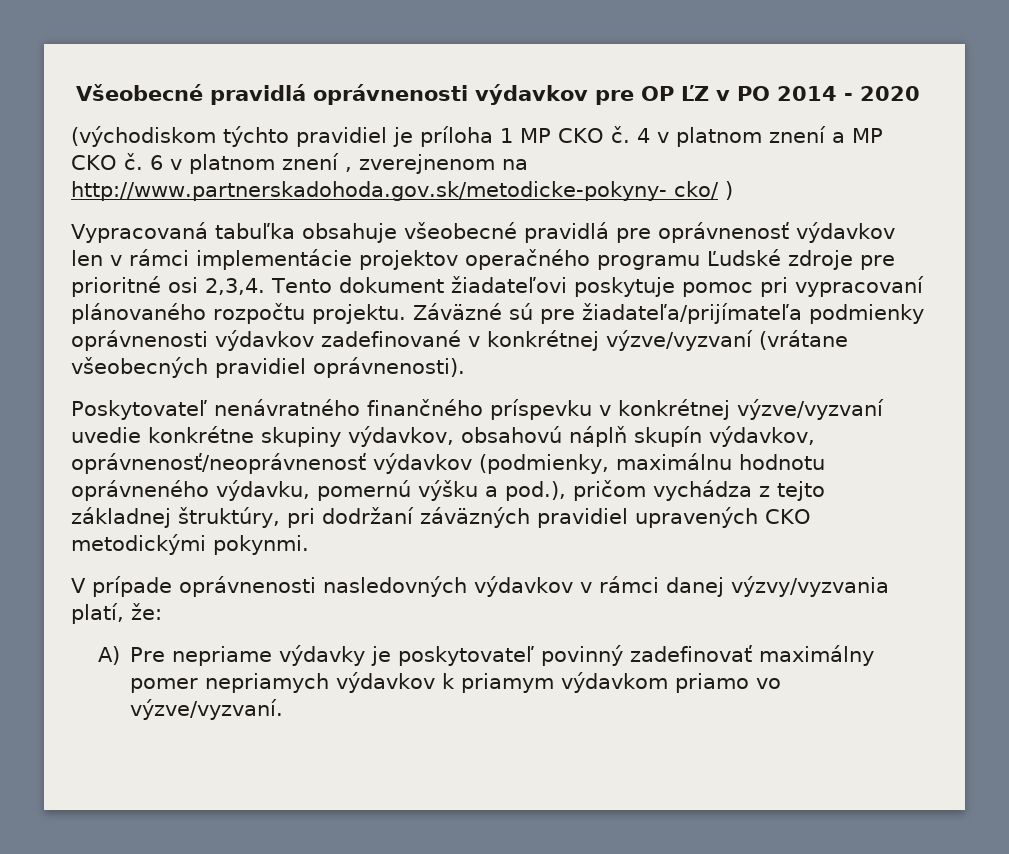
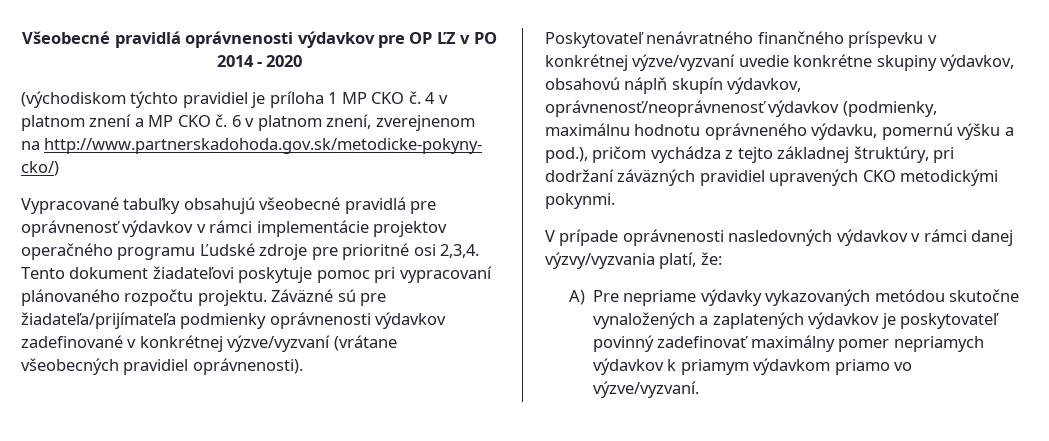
- 6 v platnom znení , zverejnenom na http://www.partnerskadohoda.gov.sk/metodicke-pokyny- cko/ )
- Vypracovaná tabuľka obsahuje všeobecné pravidlá pre oprávnenosť výdavkov len v rámci implementácie projektov operačného programu Ľudské zdroje pre prioritné osi 2,3,4.
+ 6 v platnom znení, zverejnenom na http://www.partnerskadohoda.gov.sk/metodicke-pokyny- cko/)
+ Vypracované tabuľky obsahujú všeobecné pravidlá pre oprávnenosť výdavkov v rámci implementácie projektov operačného programu Ľudské zdroje pre prioritné osi 2,3,4.
- A) Pre nepriame výdavky je poskytovateľ povinný zadefinovať maximálny pomer nepriamych výdavkov k priamym výdavkom priamo vo výzve/vyzvaní.
+ A) Pre nepriame výdavky vykazovaných metódou skutočne vynaložených a zaplatených výdavkov je poskytovateľ povinný zadefinovať maximálny pomer nepriamych výdavkov k priamym výdavkom priamo vo výzve/vyzvaní.

